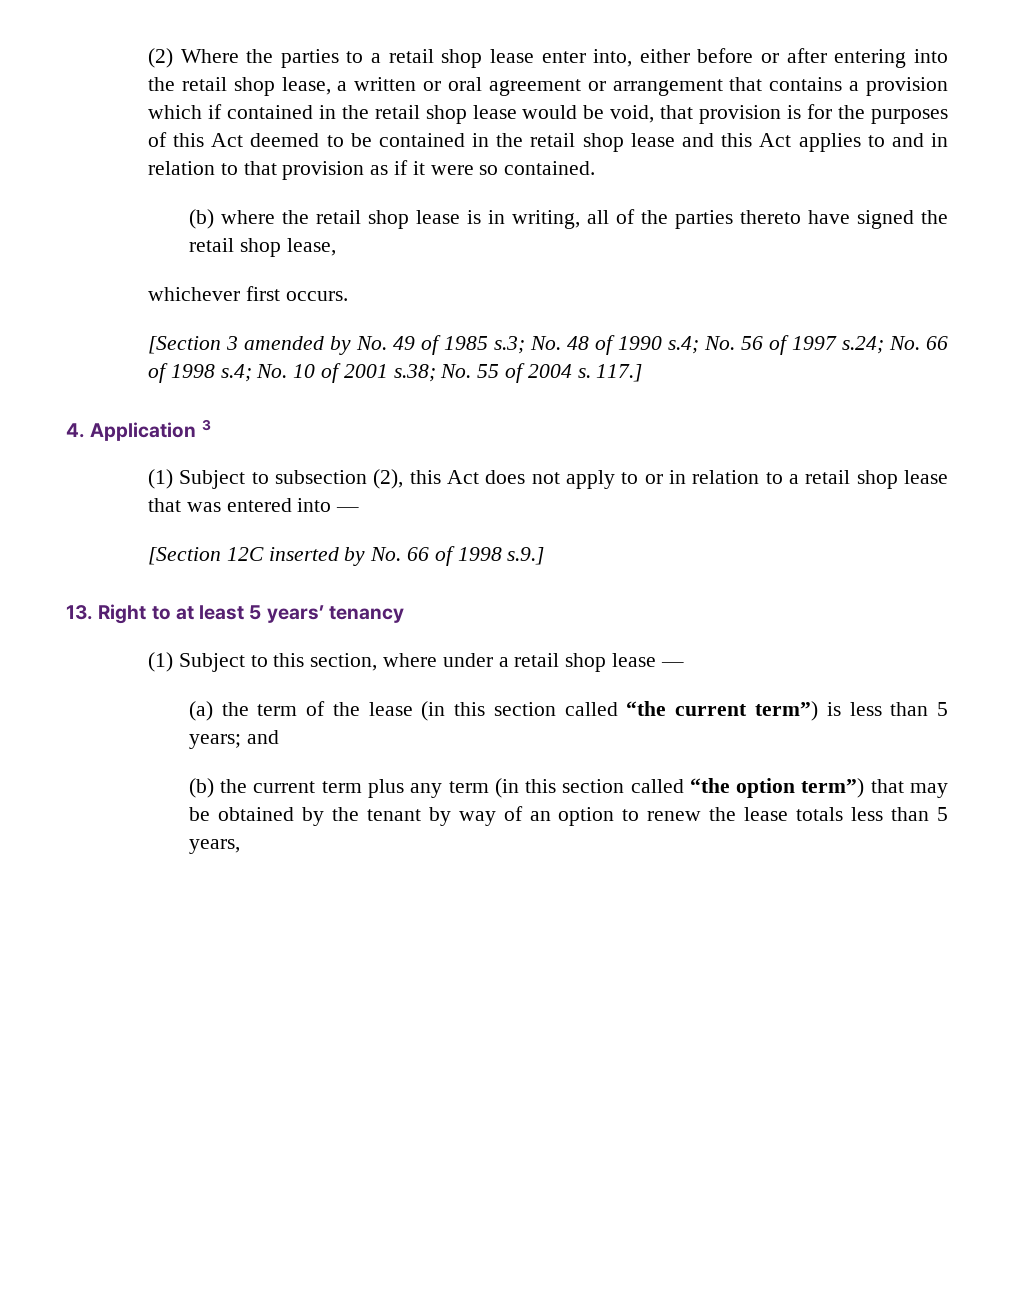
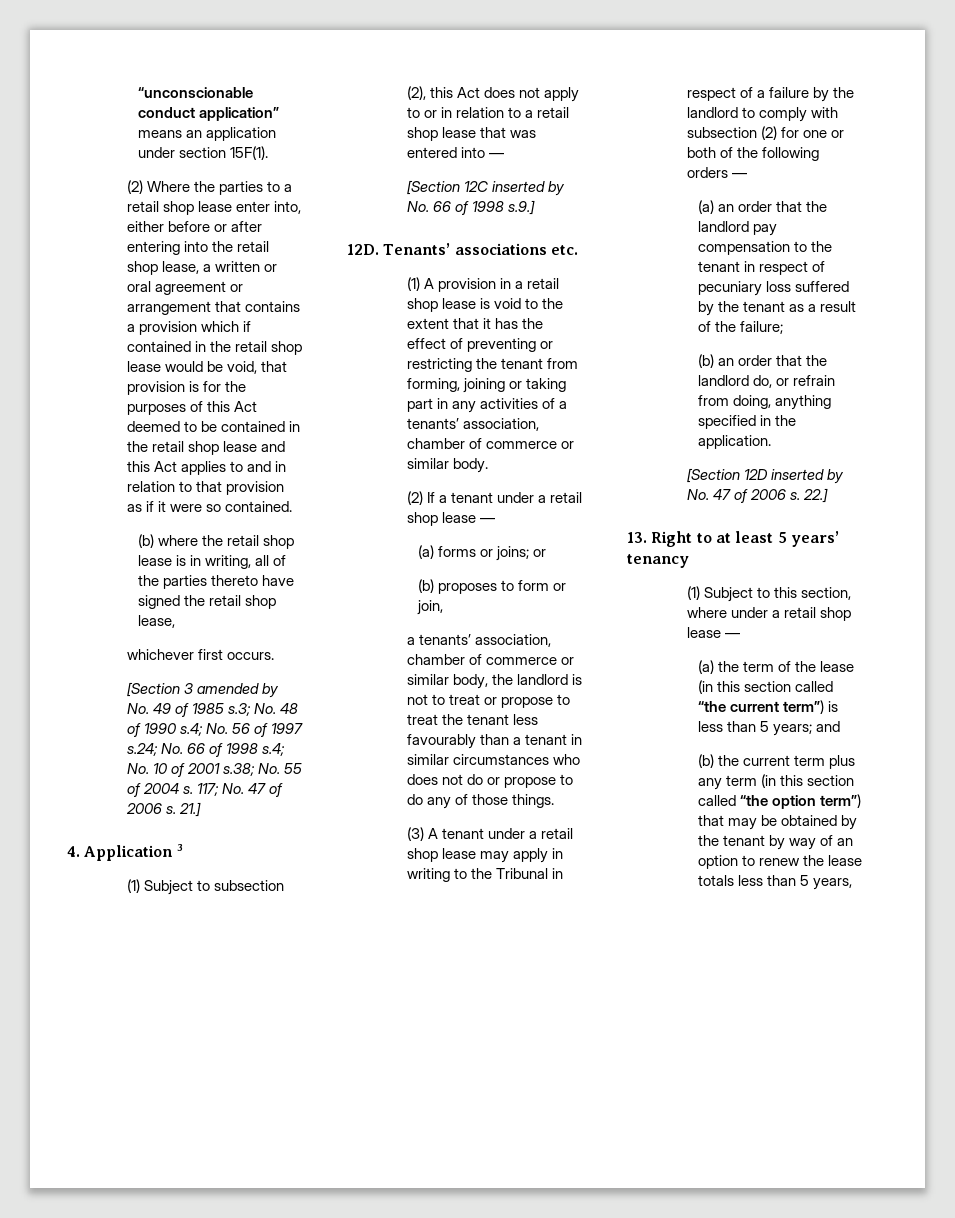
+ “unconscionable conduct application” means an application under section 15F(1).
- 117.]
+ 117; No. 47 of 2006 s. 21.]
+ 12D. Tenants’ associations etc.
+ (1) A provision in a retail shop lease is void to the extent that it has the effect of preventing or restricting the tenant from forming, joining or taking part in any activities of a tenants’ association, chamber of commerce or similar body.
+ (2) If a tenant under a retail shop lease —
+ (a) forms or joins; or
+ (b) proposes to form or join,
+ a tenants’ association, chamber of commerce or similar body, the landlord is not to treat or propose to treat the tenant less favourably than a tenant in similar circumstances who does not do or propose to do any of those things.
+ (3) A tenant under a retail shop lease may apply in writing to the Tribunal in respect of a failure by the landlord to comply with subsection (2) for one or both of the following orders —
+ (a) an order that the landlord pay compensation to the tenant in respect of pecuniary loss suffered by the tenant as a result of the failure;
+ (b) an order that the landlord do, or refrain from doing, anything specified in the application.
+ [Section 12D inserted by No. 47 of 2006 s. 22.]

